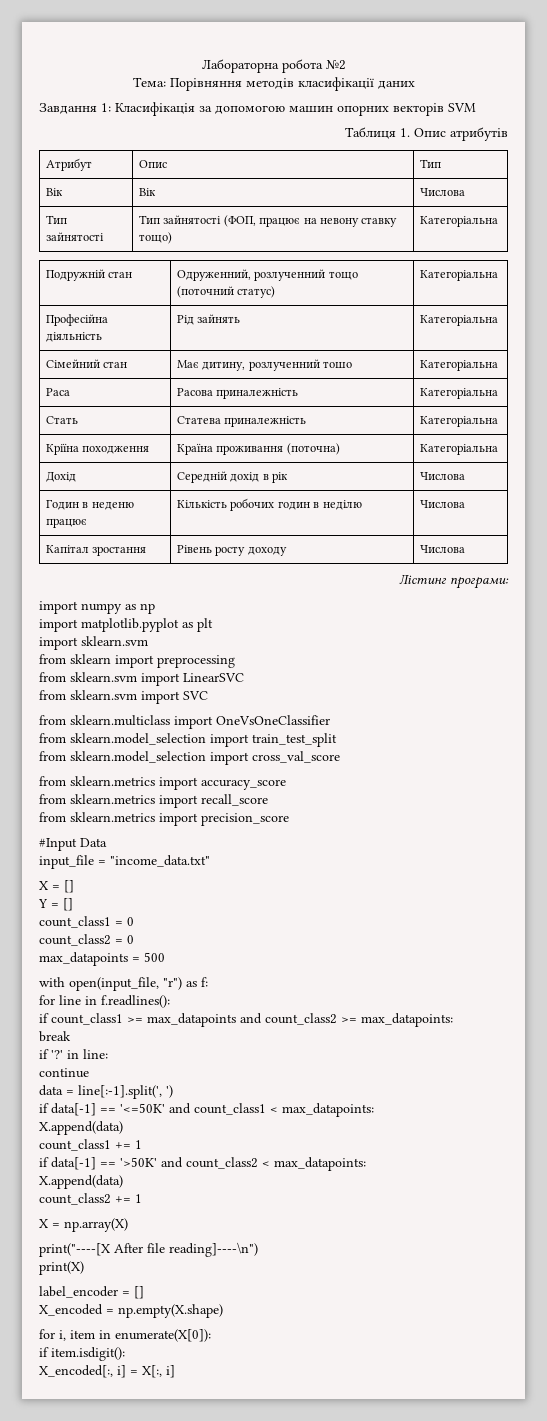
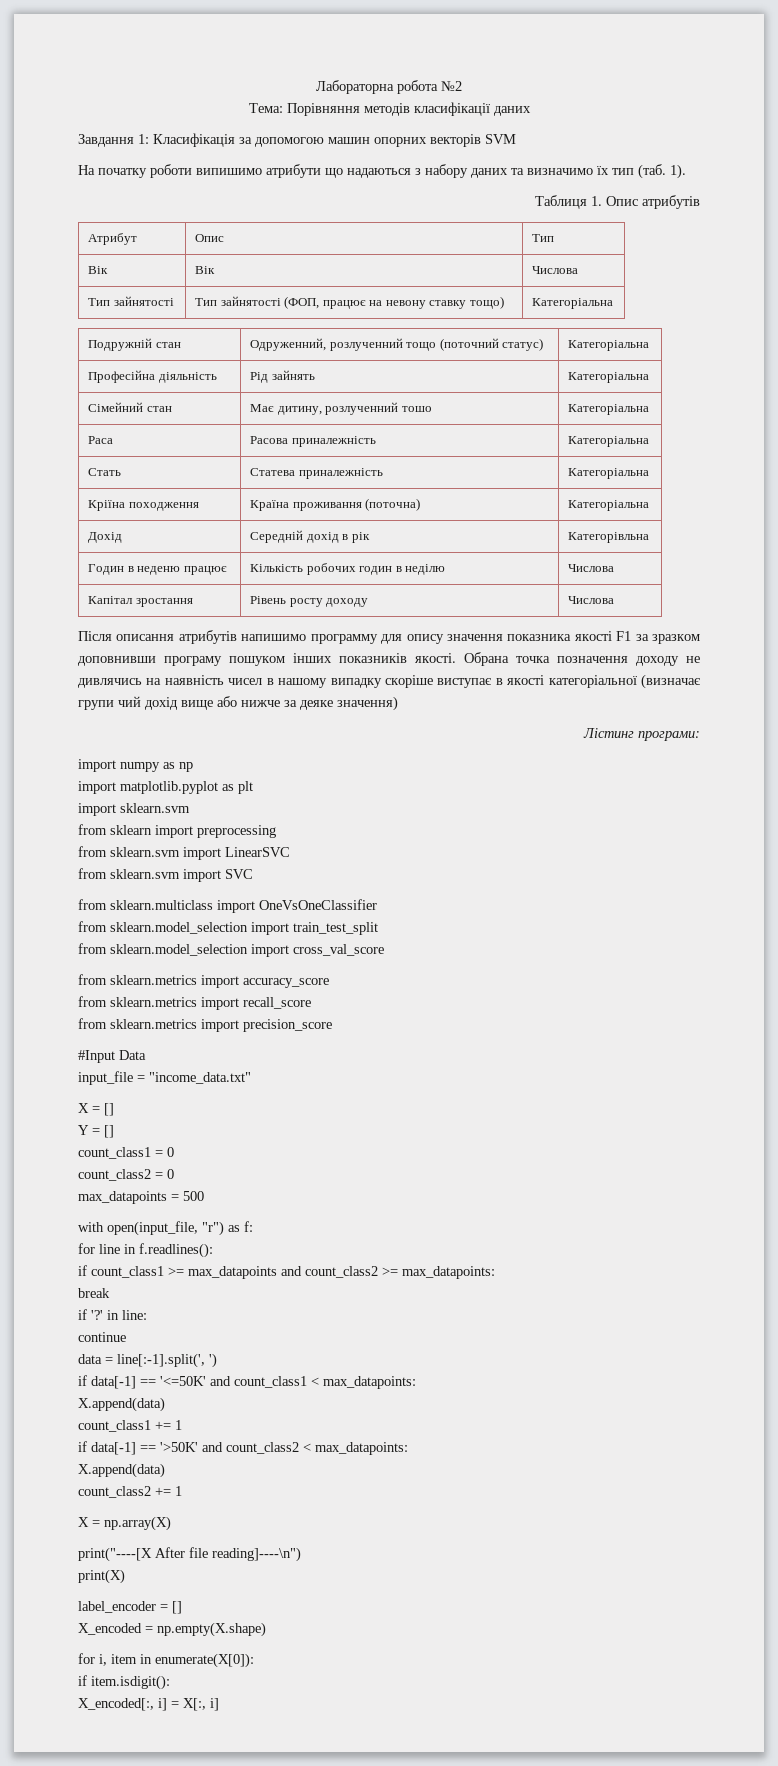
+ На початку роботи випишимо атрибути що надаються з набору даних та визначимо їх тип (таб. 1).
- Дохід | Середній дохід в рік | Числова
+ Дохід | Середній дохід в рік | Категорівльна
+ Після описання атрибутів напишимо программу для опису значення показника якості F1 за зразком доповнивши програму пошуком інших показників якості. Обрана точка позначення доходу не дивлячись на наявність чисел в нашому випадку скоріше виступає в якості категоріальної (визначає групи чий дохід вище або нижче за деяке значення)

